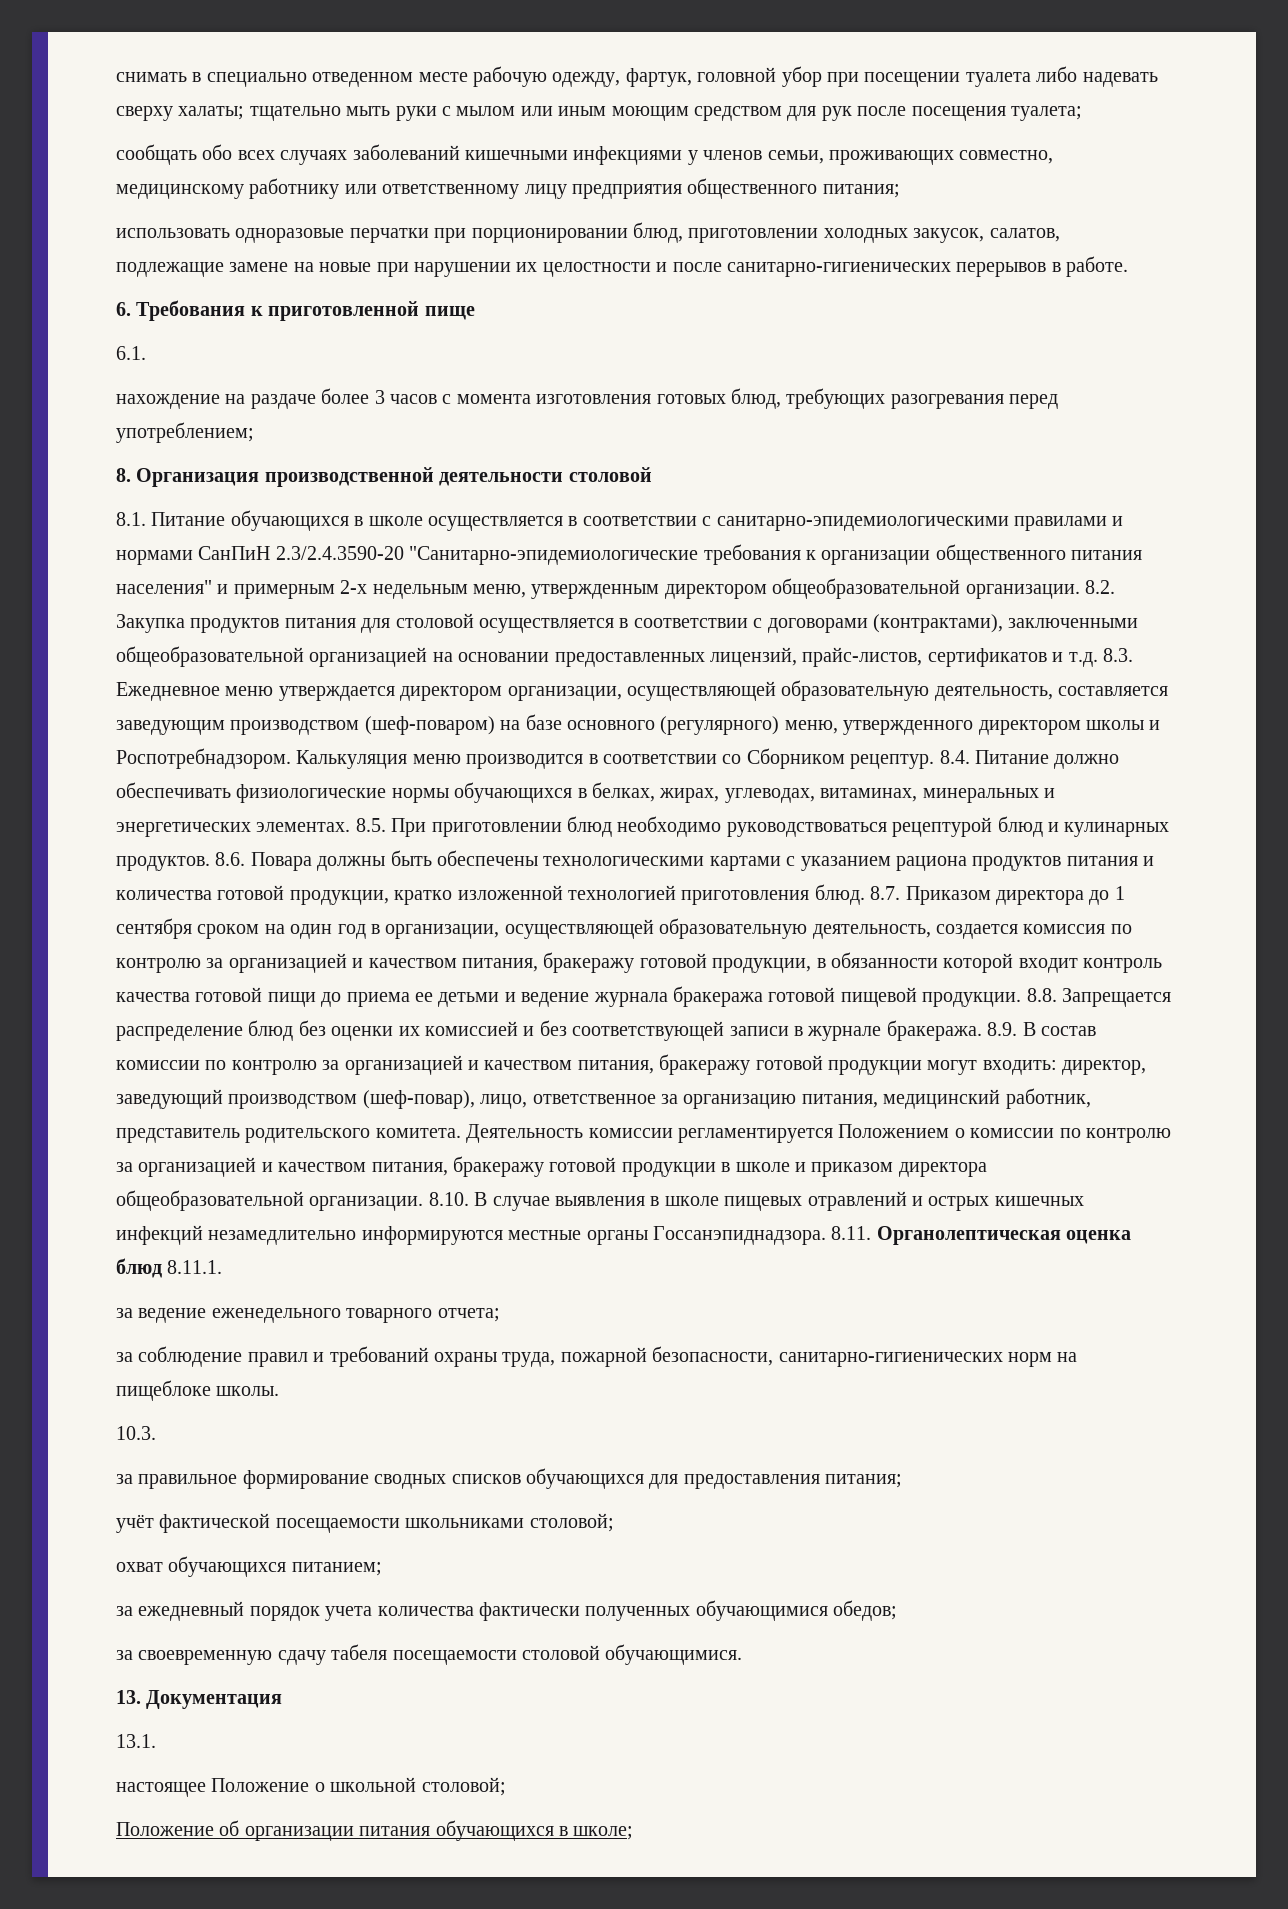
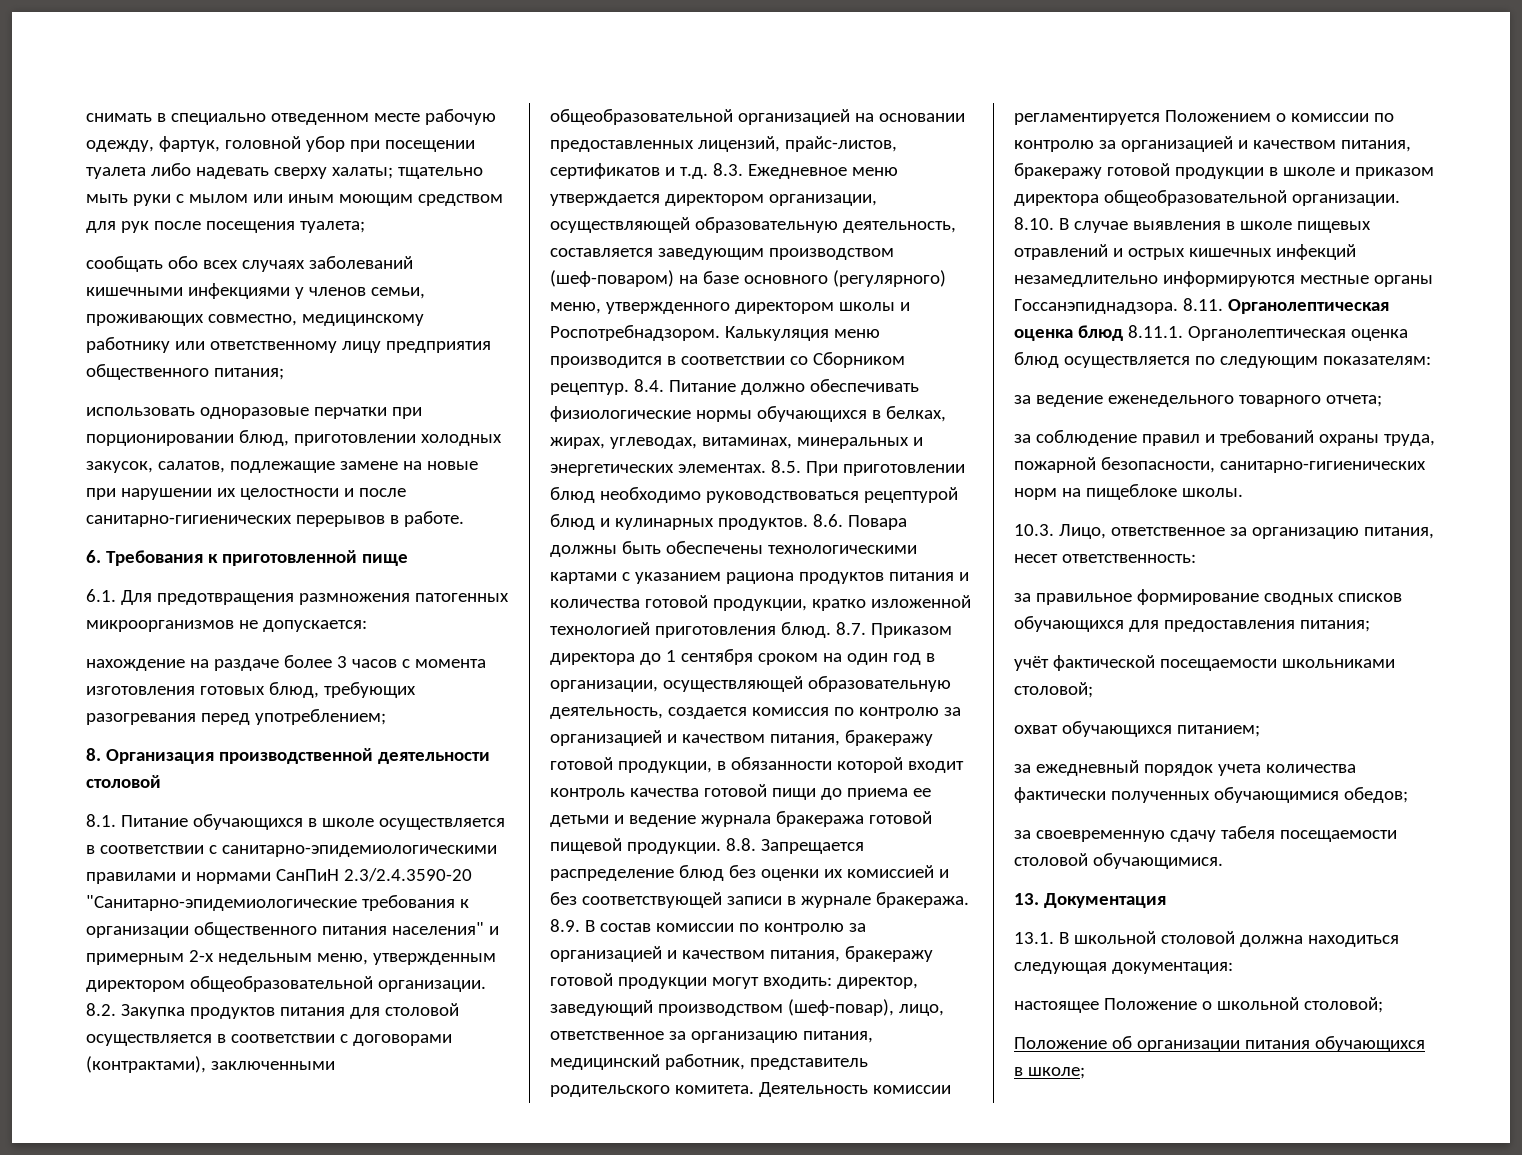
- 6.1.
+ 6.1. Для предотвращения размножения патогенных микроорганизмов не допускается:
- 8.11. Органолептическая оценка блюд 8.11.1.
+ 8.11. Органолептическая оценка блюд 8.11.1. Органолептическая оценка блюд осуществляется по следующим показателям:
- 10.3.
+ 10.3. Лицо, ответственное за организацию питания, несет ответственность:
- 13.1.
+ 13.1. В школьной столовой должна находиться следующая документация:

